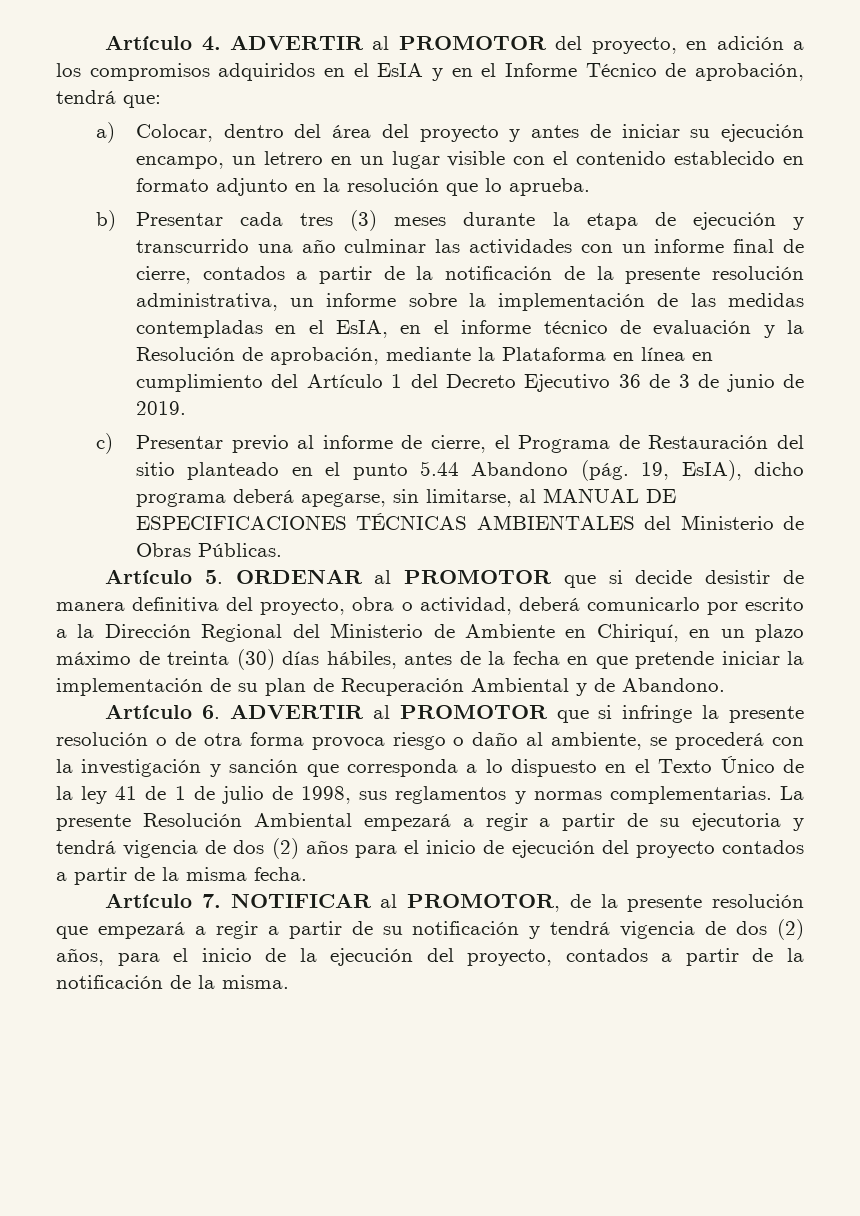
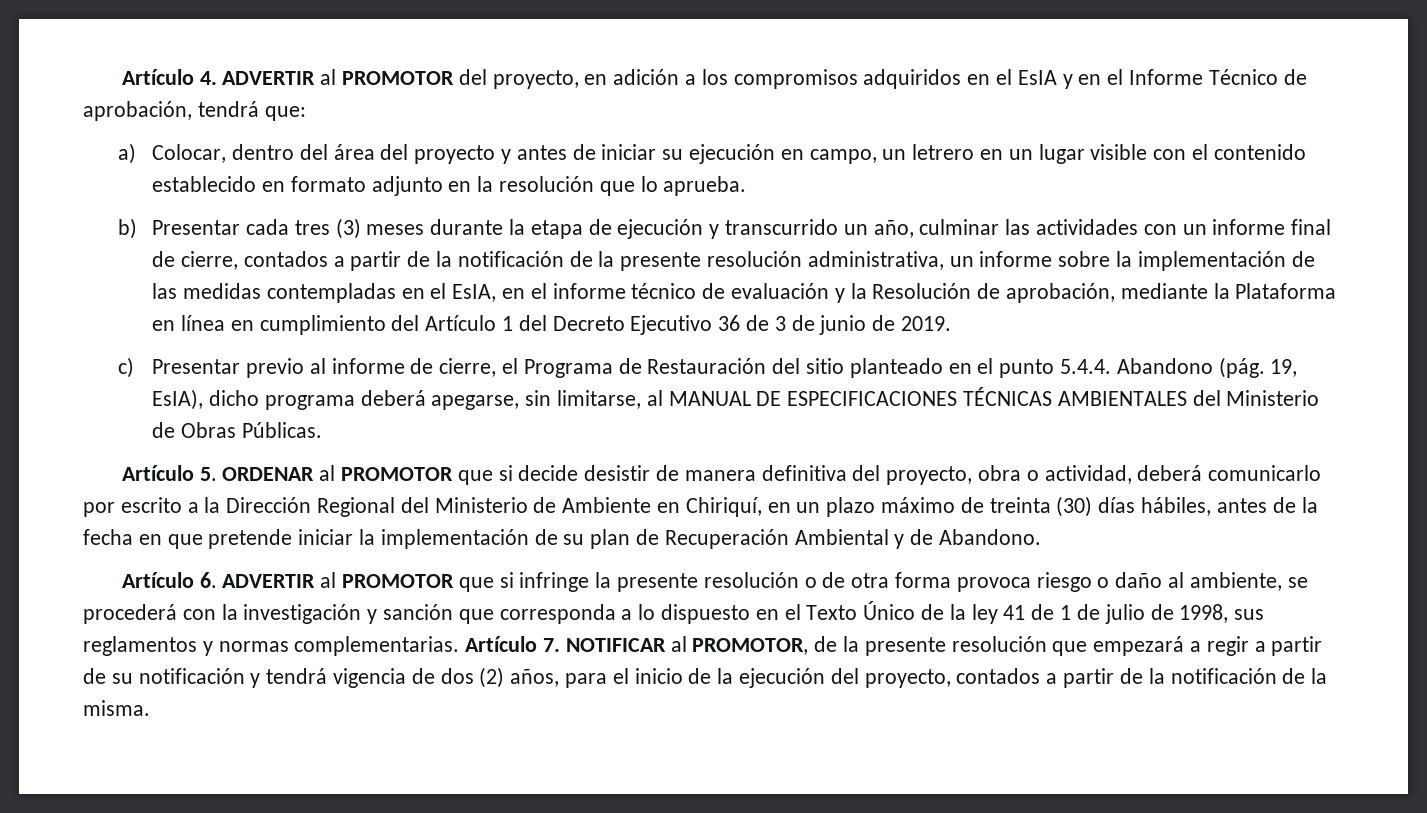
- a) Colocar, dentro del área del proyecto y antes de iniciar su ejecución encampo, un letrero en un lugar visible con el contenido establecido en formato adjunto en la resolución que lo aprueba.
+ a) Colocar, dentro del área del proyecto y antes de iniciar su ejecución en campo, un letrero en un lugar visible con el contenido establecido en formato adjunto en la resolución que lo aprueba.
- b) Presentar cada tres (3) meses durante la etapa de ejecución y transcurrido una año culminar las actividades con un informe final de cierre, contados a partir de la notificación de la presente resolución administrativa, un informe sobre la implementación de las medidas contempladas en el EsIA, en el informe técnico de evaluación y la Resolución de aprobación, mediante la Plataforma en línea en cumplimiento del Artículo 1 del Decreto Ejecutivo 36 de 3 de junio de 2019.
+ b) Presentar cada tres (3) meses durante la etapa de ejecución y transcurrido un año, culminar las actividades con un informe final de cierre, contados a partir de la notificación de la presente resolución administrativa, un informe sobre la implementación de las medidas contempladas en el EsIA, en el informe técnico de evaluación y la Resolución de aprobación, mediante la Plataforma en línea en cumplimiento del Artículo 1 del Decreto Ejecutivo 36 de 3 de junio de 2019.
- c) Presentar previo al informe de cierre, el Programa de Restauración del sitio planteado en el punto 5.44 Abandono (pág.
+ c) Presentar previo al informe de cierre, el Programa de Restauración del sitio planteado en el punto 5.4.4. Abandono (pág.
- Artículo 6. ADVERTIR al PROMOTOR que si infringe la presente resolución o de otra forma provoca riesgo o daño al ambiente, se procederá con la investigación y sanción que corresponda a lo dispuesto en el Texto Único de la ley 41 de 1 de julio de 1998, sus reglamentos y normas complementarias. La presente Resolución Ambiental empezará a regir a partir de su ejecutoria y tendrá vigencia de dos (2) años para el inicio de ejecución del proyecto contados a partir de la misma fecha.
- Artículo 7. NOTIFICAR al PROMOTOR, de la presente resolución que empezará a regir a partir de su notificación y tendrá vigencia de dos (2) años, para el inicio de la ejecución del proyecto, contados a partir de la notificación de la misma.
+ Artículo 6. ADVERTIR al PROMOTOR que si infringe la presente resolución o de otra forma provoca riesgo o daño al ambiente, se procederá con la investigación y sanción que corresponda a lo dispuesto en el Texto Único de la ley 41 de 1 de julio de 1998, sus reglamentos y normas complementarias. Artículo 7. NOTIFICAR al PROMOTOR, de la presente resolución que empezará a regir a partir de su notificación y tendrá vigencia de dos (2) años, para el inicio de la ejecución del proyecto, contados a partir de la notificación de la misma.

